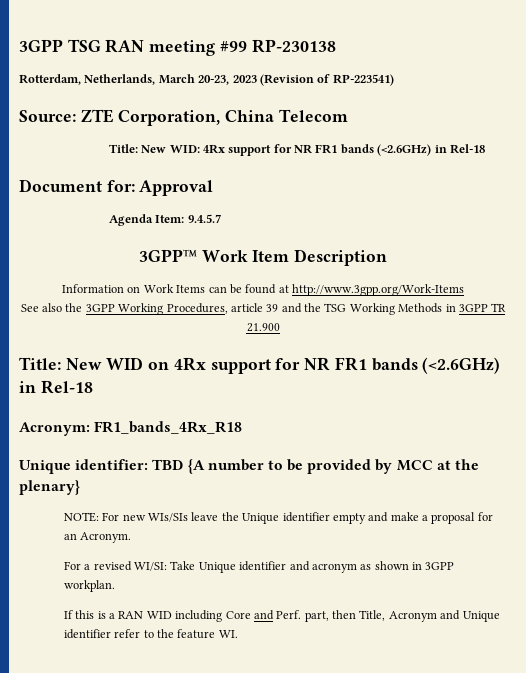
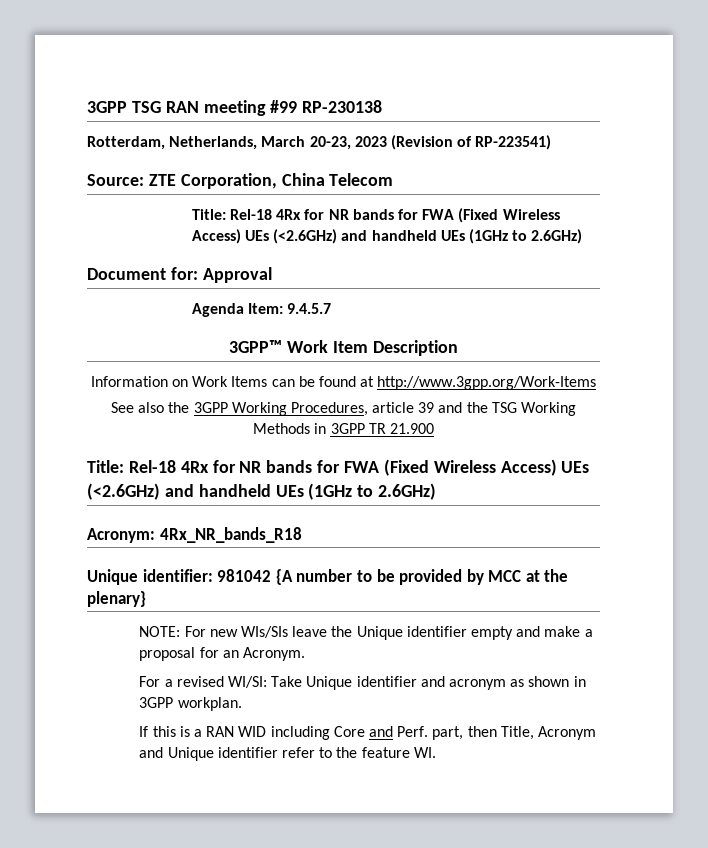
  Source: ZTE Corporation, China Telecom
- Title: New WID: 4Rx support for NR FR1 bands (<2.6GHz) in Rel-18
+ Title: Rel-18 4Rx for NR bands for FWA (Fixed Wireless Access) UEs (<2.6GHz) and handheld UEs (1GHz to 2.6GHz)
  See also the 3GPP Working Procedures, article 39 and the TSG Working Methods in 3GPP TR 21.900
- Title: New WID on 4Rx support for NR FR1 bands (<2.6GHz) in Rel-18
+ Title: Rel-18 4Rx for NR bands for FWA (Fixed Wireless Access) UEs (<2.6GHz) and handheld UEs (1GHz to 2.6GHz)
- Acronym: FR1_bands_4Rx_R18
+ Acronym: 4Rx_NR_bands_R18
- Unique identifier: TBD {A number to be provided by MCC at the plenary}
+ Unique identifier: 981042 {A number to be provided by MCC at the plenary}

